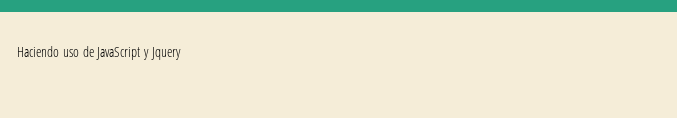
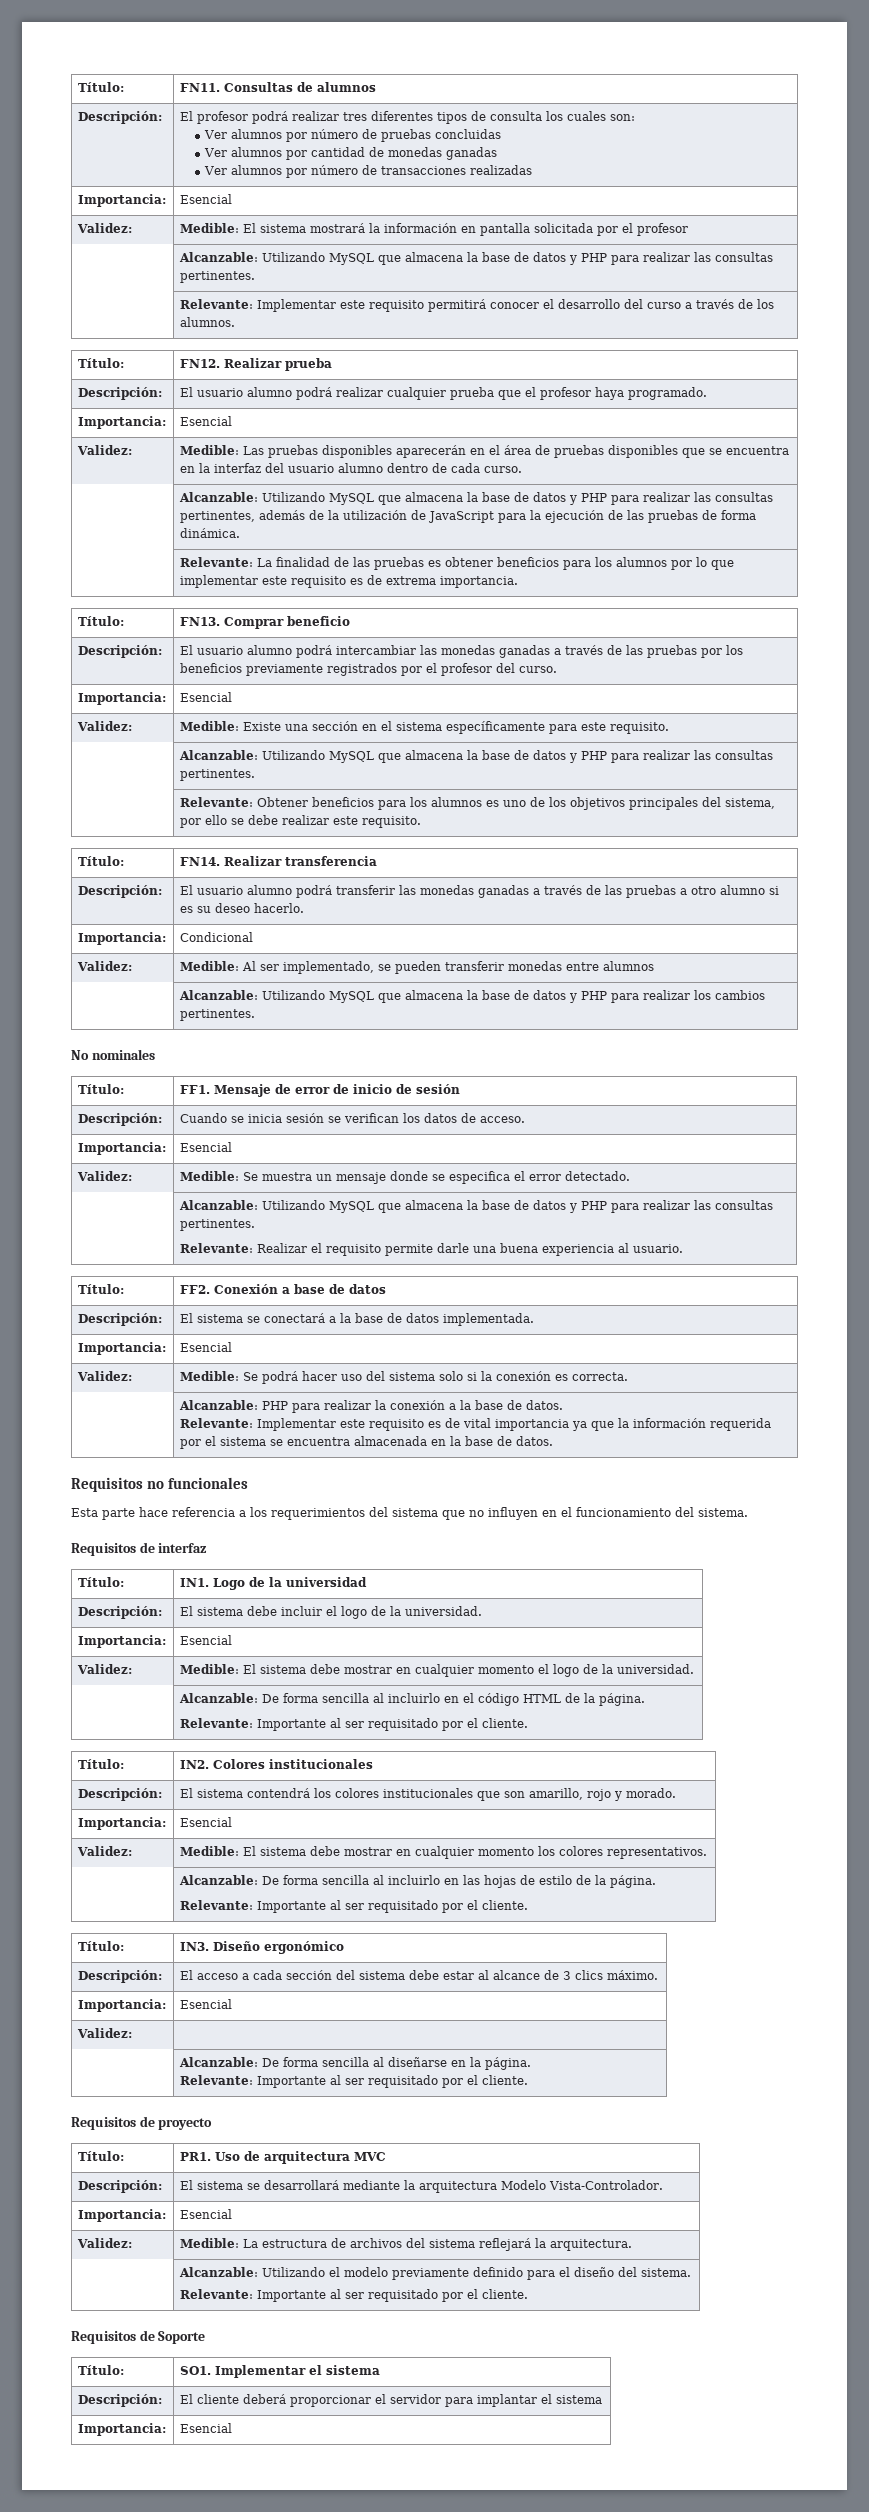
- Haciendo uso de JavaScript y Jquery
+ Título: | FN11. Consultas de alumnos
+ Descripción: | El profesor podrá realizar tres diferentes tipos de consulta los cuales son:
+ Ver alumnos por número de pruebas concluidas
+ Ver alumnos por cantidad de monedas ganadas
+ Ver alumnos por número de transacciones realizadas
+ Importancia: | Esencial
+ Validez: | Medible: El sistema mostrará la información en pantalla solicitada por el profesor
+ | Alcanzable: Utilizando MySQL que almacena la base de datos y PHP para realizar las consultas pertinentes.
+ | Relevante: Implementar este requisito permitirá conocer el desarrollo del curso a través de los alumnos.
+ Título: | FN12. Realizar prueba
+ Descripción: | El usuario alumno podrá realizar cualquier prueba que el profesor haya programado.
+ Importancia: | Esencial
+ Validez: | Medible: Las pruebas disponibles aparecerán en el área de pruebas disponibles que se encuentra en la interfaz del usuario alumno dentro de cada curso.
+ | Alcanzable: Utilizando MySQL que almacena la base de datos y PHP para realizar las consultas pertinentes, además de la utilización de JavaScript para la ejecución de las pruebas de forma dinámica.
+ | Relevante: La finalidad de las pruebas es obtener beneficios para los alumnos por lo que implementar este requisito es de extrema importancia.
+ Título: | FN13. Comprar beneficio
+ Descripción: | El usuario alumno podrá intercambiar las monedas ganadas a través de las pruebas por los beneficios previamente registrados por el profesor del curso.
+ Importancia: | Esencial
+ Validez: | Medible: Existe una sección en el sistema específicamente para este requisito.
+ | Alcanzable: Utilizando MySQL que almacena la base de datos y PHP para realizar las consultas pertinentes.
+ | Relevante: Obtener beneficios para los alumnos es uno de los objetivos principales del sistema, por ello se debe realizar este requisito.
+ Título: | FN14. Realizar transferencia
+ Descripción: | El usuario alumno podrá transferir las monedas ganadas a través de las pruebas a otro alumno si es su deseo hacerlo.
+ Importancia: | Condicional
+ Validez: | Medible: Al ser implementado, se pueden transferir monedas entre alumnos
+ | Alcanzable: Utilizando MySQL que almacena la base de datos y PHP para realizar los cambios pertinentes.
+ No nominales
+ Título: | FF1. Mensaje de error de inicio de sesión
+ Descripción: | Cuando se inicia sesión se verifican los datos de acceso.
+ Importancia: | Esencial
+ Validez: | Medible: Se muestra un mensaje donde se especifica el error detectado.
+ | Alcanzable: Utilizando MySQL que almacena la base de datos y PHP para realizar las consultas pertinentes.
+ Relevante: Realizar el requisito permite darle una buena experiencia al usuario.
+ Título: | FF2. Conexión a base de datos
+ Descripción: | El sistema se conectará a la base de datos implementada.
+ Importancia: | Esencial
+ Validez: | Medible: Se podrá hacer uso del sistema solo si la conexión es correcta.
+ | Alcanzable: PHP para realizar la conexión a la base de datos.
+ Relevante: Implementar este requisito es de vital importancia ya que la información requerida por el sistema se encuentra almacenada en la base de datos.
+ Requisitos no funcionales
+ Esta parte hace referencia a los requerimientos del sistema que no influyen en el funcionamiento del sistema.
+ Requisitos de interfaz
+ Título: | IN1. Logo de la universidad
+ Descripción: | El sistema debe incluir el logo de la universidad.
+ Importancia: | Esencial
+ Validez: | Medible: El sistema debe mostrar en cualquier momento el logo de la universidad.
+ | Alcanzable: De forma sencilla al incluirlo en el código HTML de la página.
+ Relevante: Importante al ser requisitado por el cliente.
+ Título: | IN2. Colores institucionales
+ Descripción: | El sistema contendrá los colores institucionales que son amarillo, rojo y morado.
+ Importancia: | Esencial
+ Validez: | Medible: El sistema debe mostrar en cualquier momento los colores representativos.
+ | Alcanzable: De forma sencilla al incluirlo en las hojas de estilo de la página.
+ Relevante: Importante al ser requisitado por el cliente.
+ Título: | IN3. Diseño ergonómico
+ Descripción: | El acceso a cada sección del sistema debe estar al alcance de 3 clics máximo.
+ Importancia: | Esencial
+ Validez: |
+ | Alcanzable: De forma sencilla al diseñarse en la página.
+ Relevante: Importante al ser requisitado por el cliente.
+ Requisitos de proyecto
+ Título: | PR1. Uso de arquitectura MVC
+ Descripción: | El sistema se desarrollará mediante la arquitectura Modelo Vista-Controlador.
+ Importancia: | Esencial
+ Validez: | Medible: La estructura de archivos del sistema reflejará la arquitectura.
+ | Alcanzable: Utilizando el modelo previamente definido para el diseño del sistema.
+ Relevante: Importante al ser requisitado por el cliente.
+ Requisitos de Soporte
+ Título: | SO1. Implementar el sistema
+ Descripción: | El cliente deberá proporcionar el servidor para implantar el sistema
+ Importancia: | Esencial

